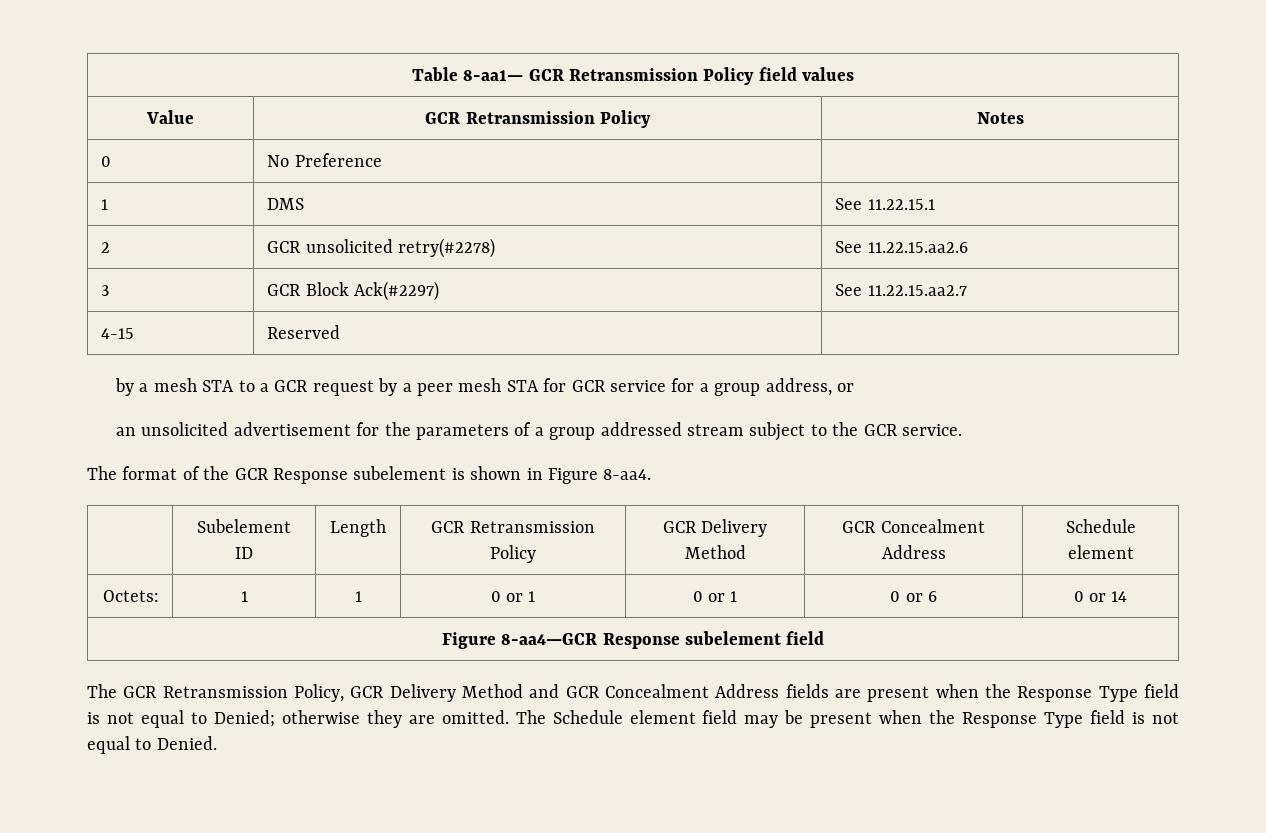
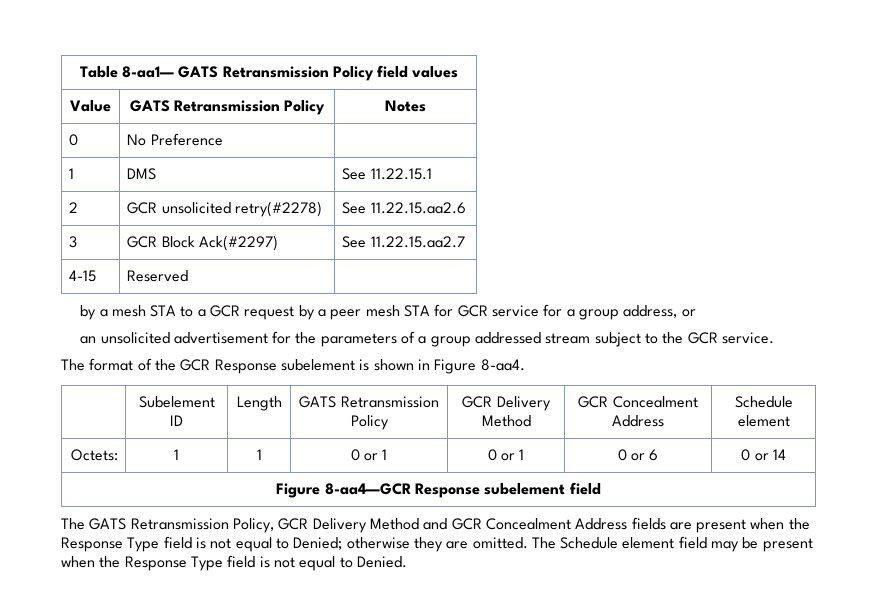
- Table 8-aa1— GCR Retransmission Policy field values
+ Table 8-aa1— GATS Retransmission Policy field values
- Value | GCR Retransmission Policy | Notes
+ Value | GATS Retransmission Policy | Notes
- | Subelement ID | Length | GCR Retransmission Policy | GCR Delivery Method | GCR Concealment Address | Schedule element
+ | Subelement ID | Length | GATS Retransmission Policy | GCR Delivery Method | GCR Concealment Address | Schedule element
- The GCR Retransmission Policy, GCR Delivery Method and GCR Concealment Address fields are present when the Response Type field is not equal to Denied; otherwise they are omitted.
+ The GATS Retransmission Policy, GCR Delivery Method and GCR Concealment Address fields are present when the Response Type field is not equal to Denied; otherwise they are omitted.

